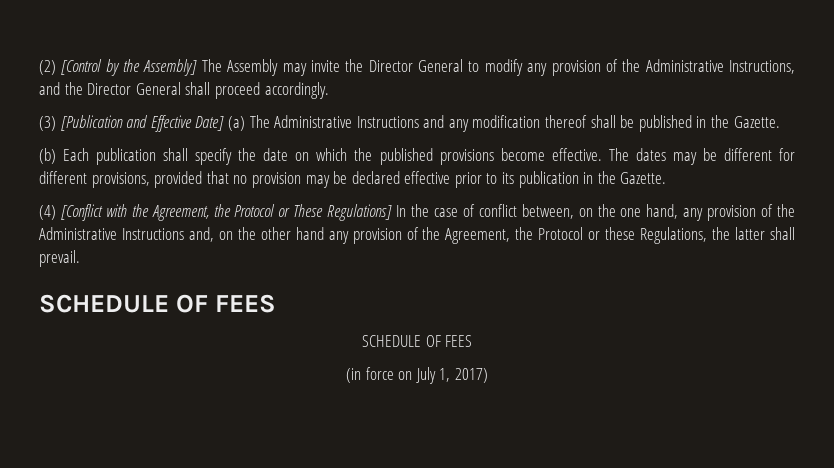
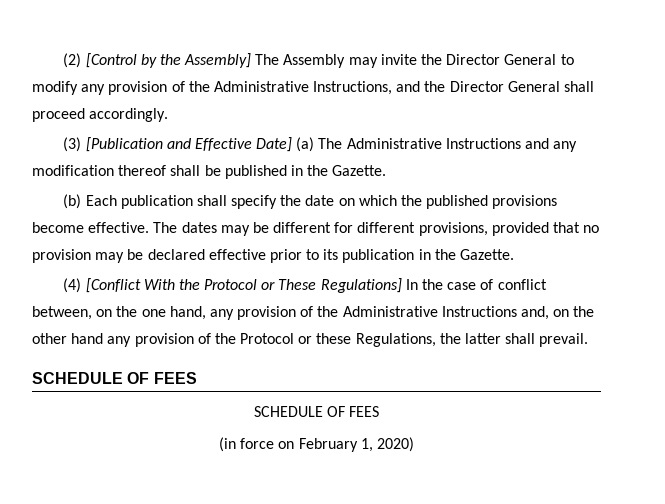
- (4) [Conflict with the Agreement, the Protocol or These Regulations] In the case of conflict between, on the one hand, any provision of the Administrative Instructions and, on the other hand any provision of the Agreement, the Protocol or these Regulations, the latter shall prevail.
+ (4) [Conflict With the Protocol or These Regulations] In the case of conflict between, on the one hand, any provision of the Administrative Instructions and, on the other hand any provision of the Protocol or these Regulations, the latter shall prevail.
- (in force on July 1, 2017)
+ (in force on February 1, 2020)

